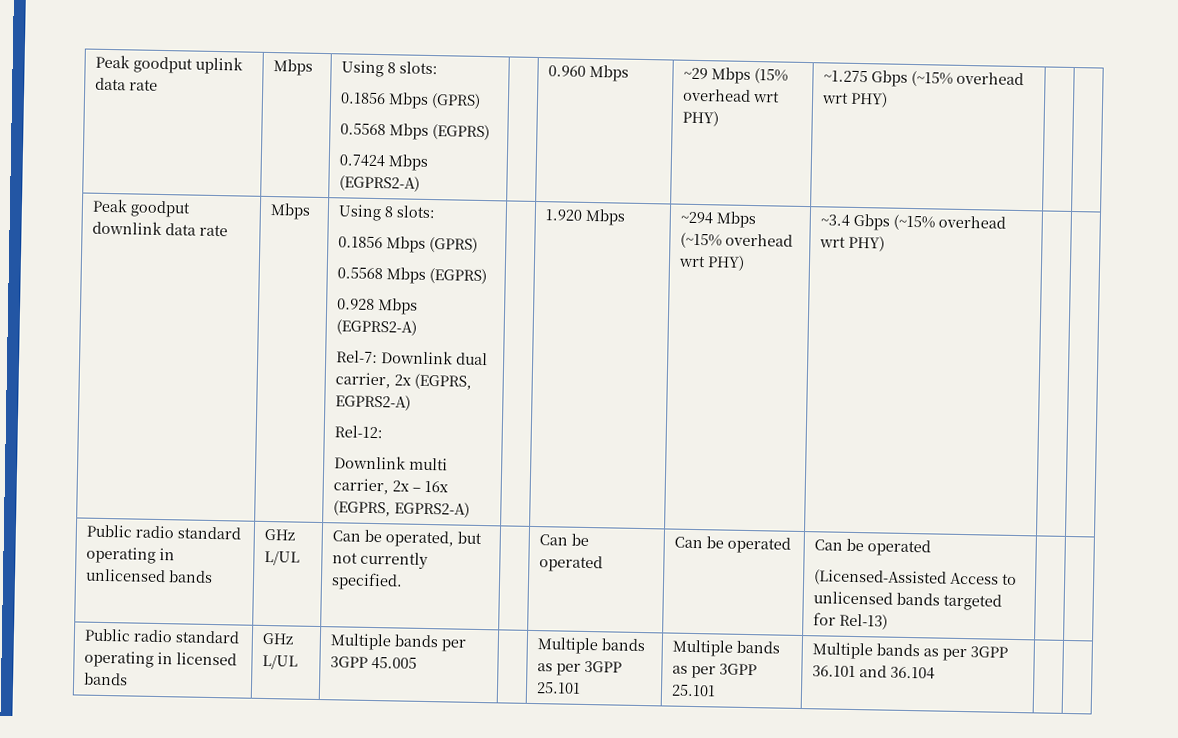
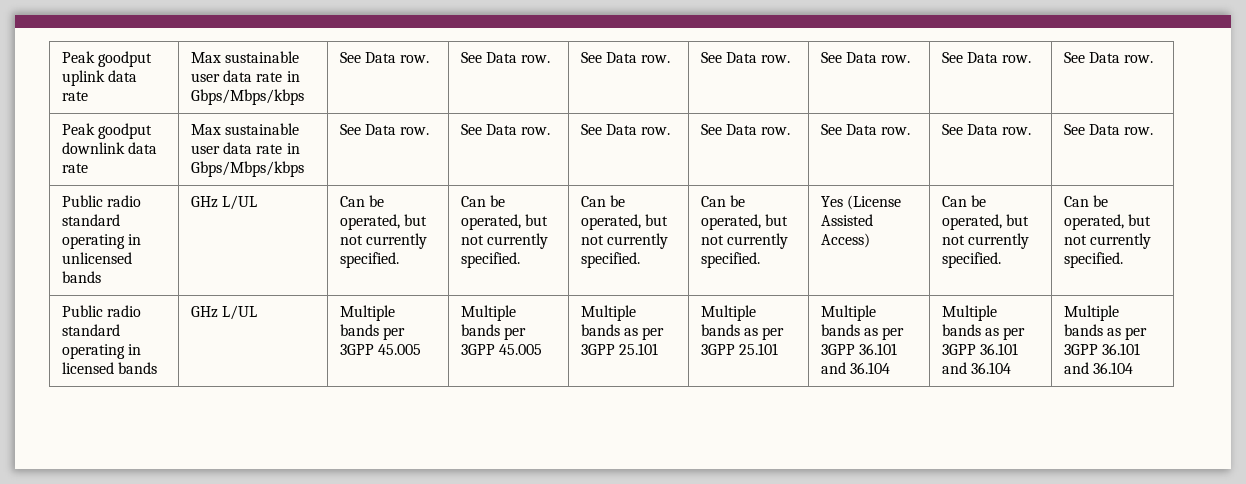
- Peak goodput uplink data rate | Mbps | Using 8 slots:
- 0.1856 Mbps (GPRS)
- 0.5568 Mbps (EGPRS)
- 0.7424 Mbps (EGPRS2-A) | | 0.960 Mbps | ~29 Mbps (15% overhead wrt PHY) | ~1.275 Gbps (~15% overhead wrt PHY) | |
+ Peak goodput uplink data rate | Max sustainable user data rate in Gbps/Mbps/kbps | See Data row. | See Data row. | See Data row. | See Data row. | See Data row. | See Data row. | See Data row.
- Peak goodput downlink data rate | Mbps | Using 8 slots:
- 0.1856 Mbps (GPRS)
- 0.5568 Mbps (EGPRS)
- 0.928 Mbps (EGPRS2-A)
- Rel-7: Downlink dual carrier, 2x (EGPRS, EGPRS2-A)
- Rel-12:
- Downlink multi carrier, 2x – 16x (EGPRS, EGPRS2-A) | | 1.920 Mbps | ~294 Mbps (~15% overhead wrt PHY) | ~3.4 Gbps (~15% overhead wrt PHY)
+ Peak goodput downlink data rate | Max sustainable user data rate in Gbps/Mbps/kbps | See Data row. | See Data row. | See Data row. | See Data row. | See Data row. | See Data row. | See Data row.
- Can be operated | Can be operated | Can be operated
- (Licensed-Assisted Access to unlicensed bands targeted for Rel-13)
+ Can be operated, but not currently specified. | Can be operated, but not currently specified. | Can be operated, but not currently specified. | Yes (License Assisted Access) | Can be operated, but not currently specified. | Can be operated, but not currently specified.
- Multiple bands per 3GPP 45.005
+ Multiple bands per 3GPP 45.005 | Multiple bands per 3GPP 45.005
- Multiple bands as per 3GPP 36.101 and 36.104
+ Multiple bands as per 3GPP 36.101 and 36.104 | Multiple bands as per 3GPP 36.101 and 36.104 | Multiple bands as per 3GPP 36.101 and 36.104

